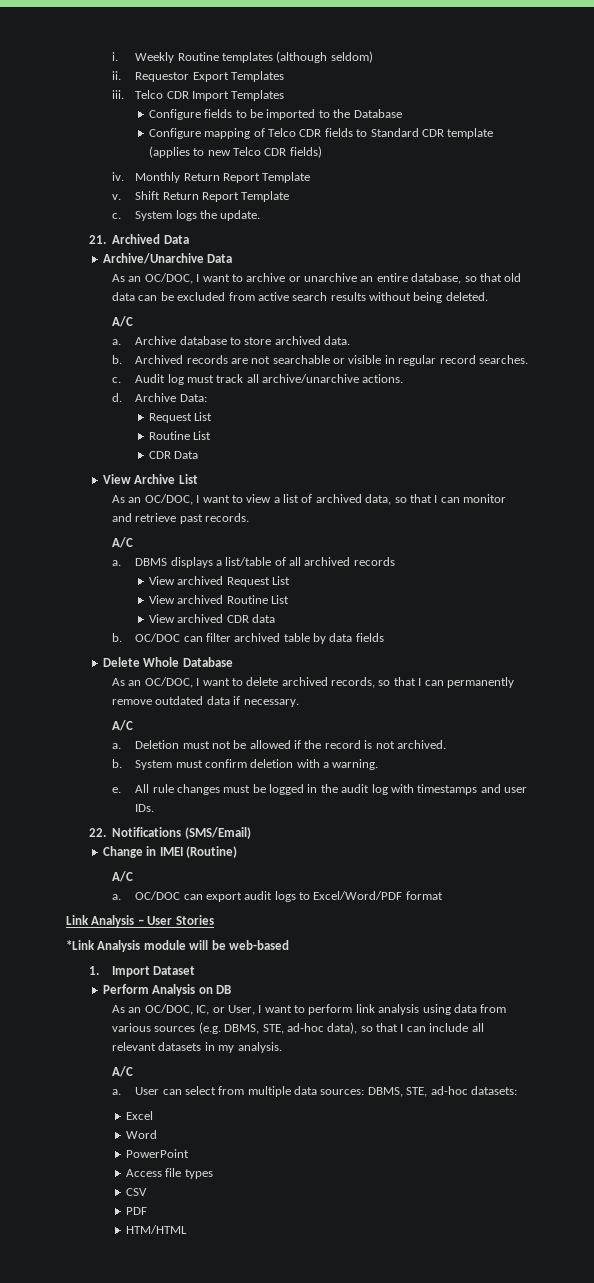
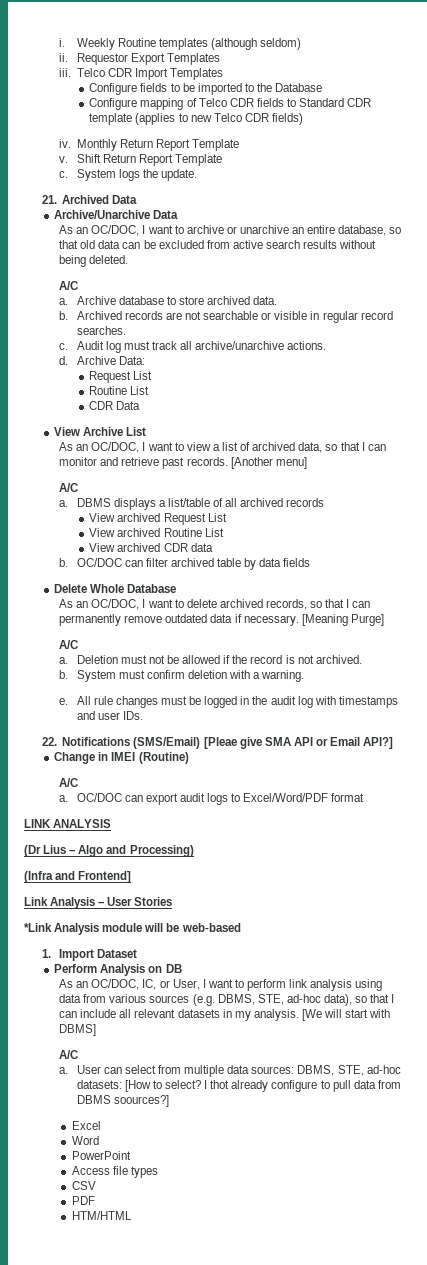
+ [Another menu]
+ [Meaning Purge]
- 22. Notifications (SMS/Email)
+ 22. Notifications (SMS/Email) [Pleae give SMA API or Email API?]
+ LINK ANALYSIS
+ (Dr Lius – Algo and Processing)
+ (Infra and Frontend]
+ [We will start with DBMS]
- User can select from multiple data sources: DBMS, STE, ad-hoc datasets:
+ User can select from multiple data sources: DBMS, STE, ad-hoc datasets: [How to select? I thot already configure to pull data from DBMS soources?]

